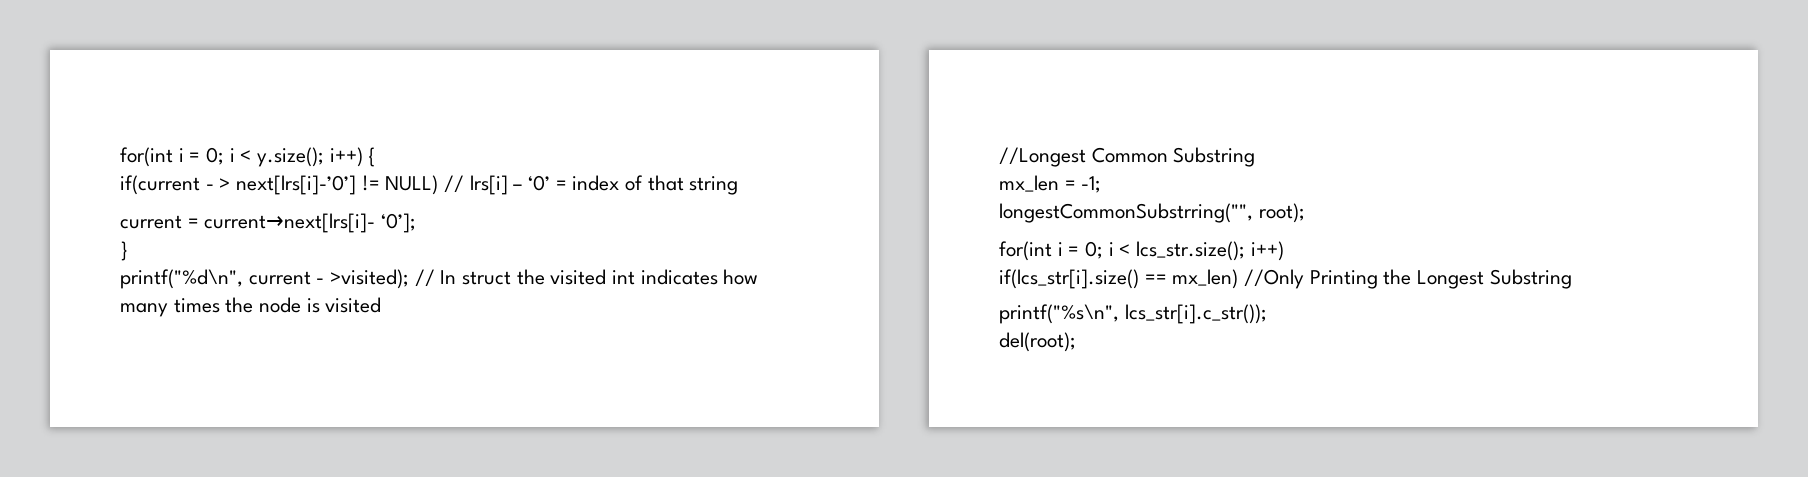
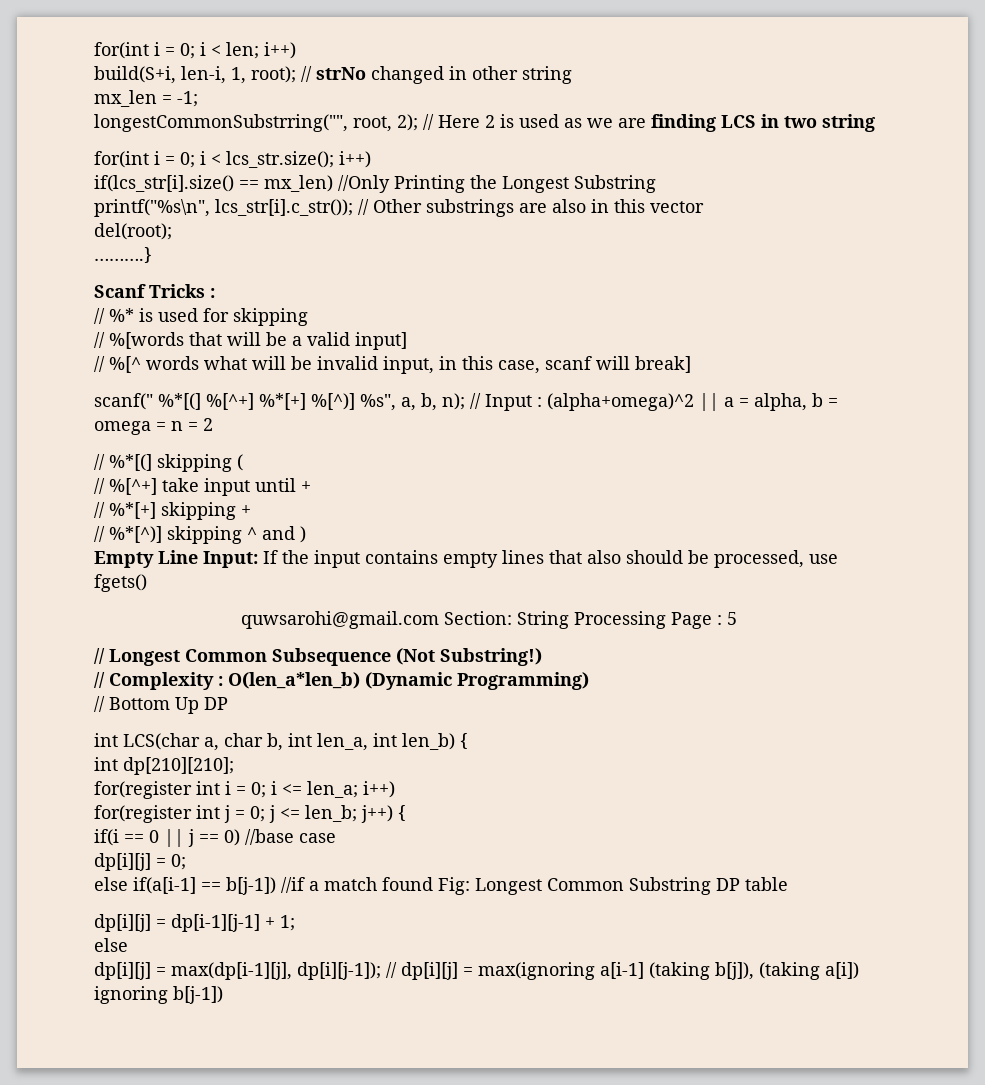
- for(int i = 0; i < y.size(); i++) {
- if(current - > next[lrs[i]-’0’] != NULL) // lrs[i] – ‘0’ = index of that string
- current = current→next[lrs[i]- ‘0’];
- }
- printf("%d\n", current - >visited); // In struct the visited int indicates how many times the node is visited
- //Longest Common Substring
+ for(int i = 0; i < len; i++)
+ build(S+i, len-i, 1, root); // strNo changed in other string
  mx_len = -1;
- longestCommonSubstrring("", root);
+ longestCommonSubstrring("", root, 2); // Here 2 is used as we are finding LCS in two string
- printf("%s\n", lcs_str[i].c_str());
+ printf("%s\n", lcs_str[i].c_str()); // Other substrings are also in this vector
  del(root);
+ ……….}
+ Scanf Tricks :
+ // %* is used for skipping
+ // %[words that will be a valid input]
+ // %[^ words what will be invalid input, in this case, scanf will break]
+ scanf(" %*[(] %[^+] %*[+] %[^)] %s", a, b, n); // Input : (alpha+omega)^2 || a = alpha, b = omega = n = 2
+ // %*[(] skipping (
+ // %[^+] take input until +
+ // %*[+] skipping +
+ // %*[^)] skipping ^ and )
+ Empty Line Input: If the input contains empty lines that also should be processed, use fgets()
+ quwsarohi@gmail.com Section: String Processing Page : 5
+ // Longest Common Subsequence (Not Substring!)
+ // Complexity : O(len_a*len_b) (Dynamic Programming)
+ // Bottom Up DP
+ int LCS(char a, char b, int len_a, int len_b) {
+ int dp[210][210];
+ for(register int i = 0; i <= len_a; i++)
+ for(register int j = 0; j <= len_b; j++) {
+ if(i == 0 || j == 0) //base case
+ dp[i][j] = 0;
+ else if(a[i-1] == b[j-1]) //if a match found Fig: Longest Common Substring DP table
+ dp[i][j] = dp[i-1][j-1] + 1;
+ else
+ dp[i][j] = max(dp[i-1][j], dp[i][j-1]); // dp[i][j] = max(ignoring a[i-1] (taking b[j]), (taking a[i]) ignoring b[j-1])

